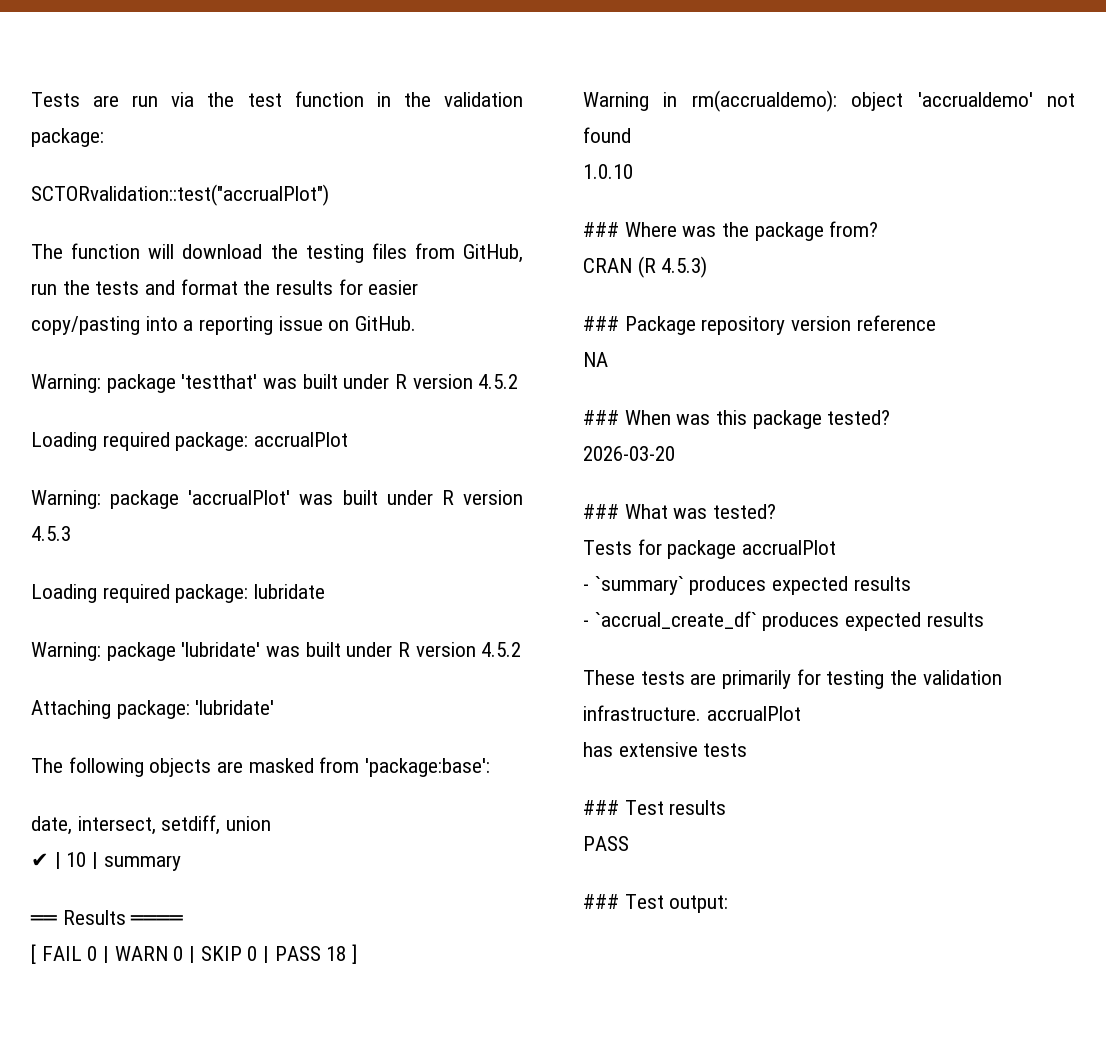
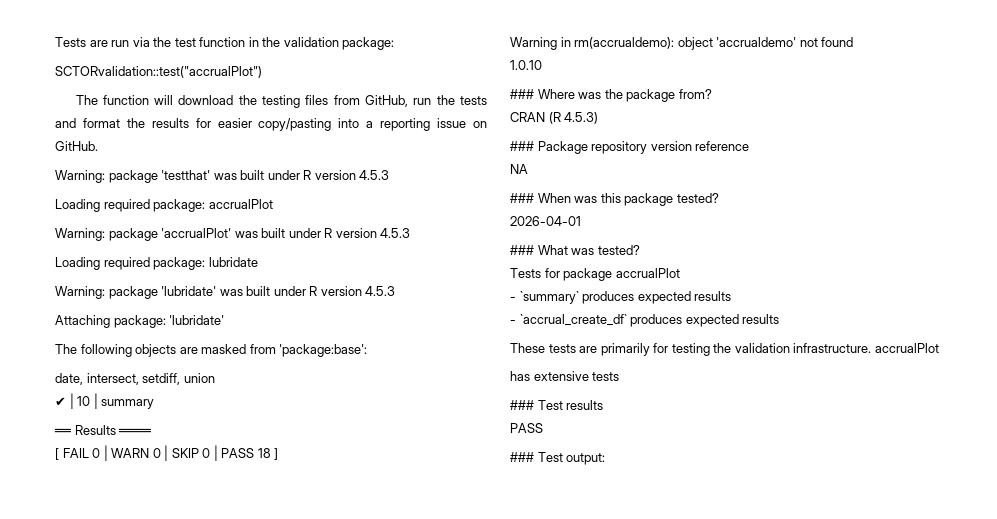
- Warning: package 'testthat' was built under R version 4.5.2
+ Warning: package 'testthat' was built under R version 4.5.3
- Warning: package 'lubridate' was built under R version 4.5.2
+ Warning: package 'lubridate' was built under R version 4.5.3
- 2026-03-20
+ 2026-04-01

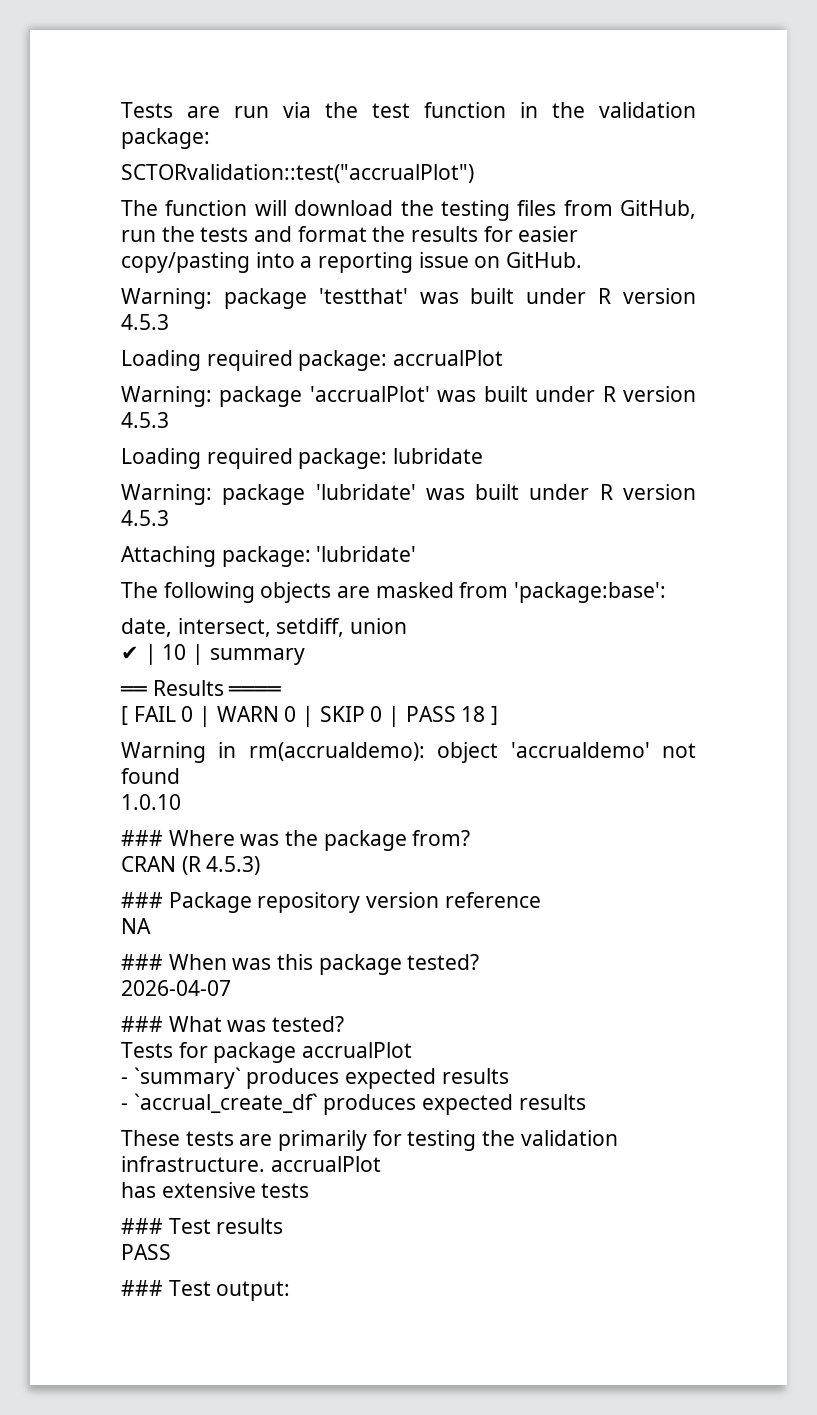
- 2026-04-01
+ 2026-04-07

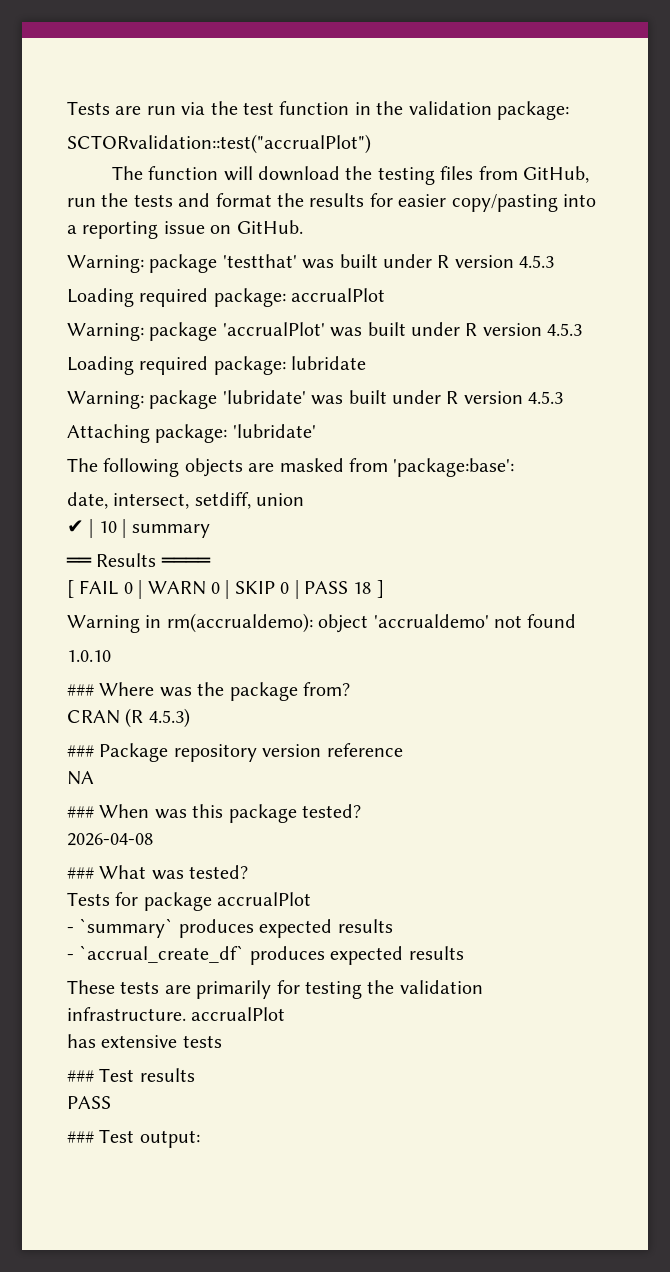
- 2026-04-07
+ 2026-04-08

